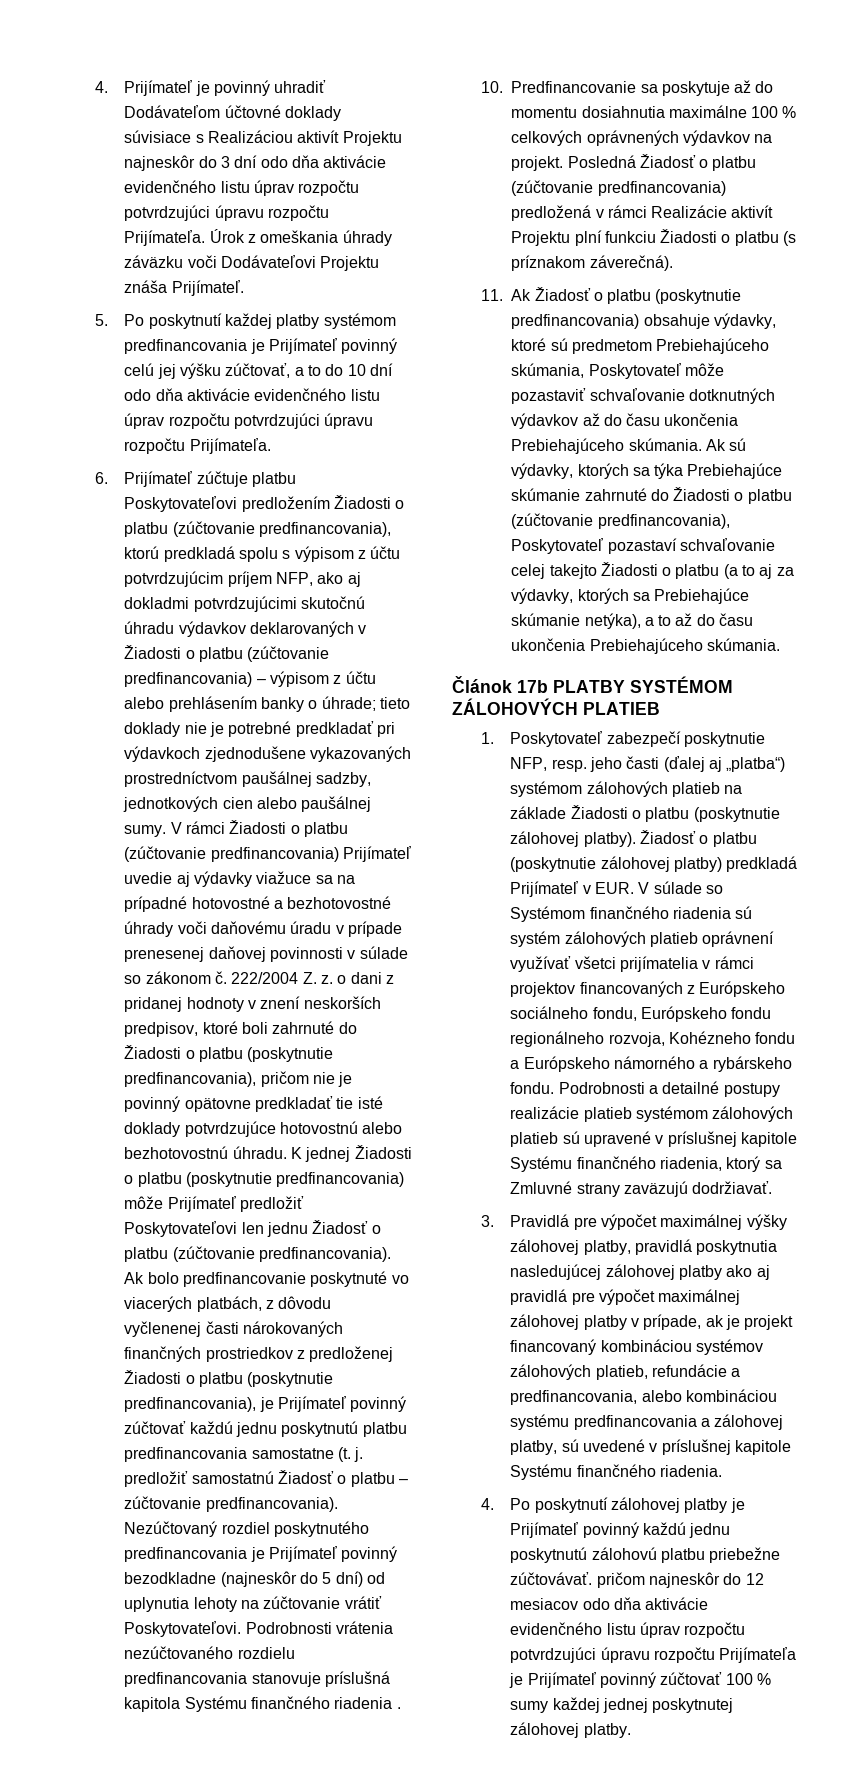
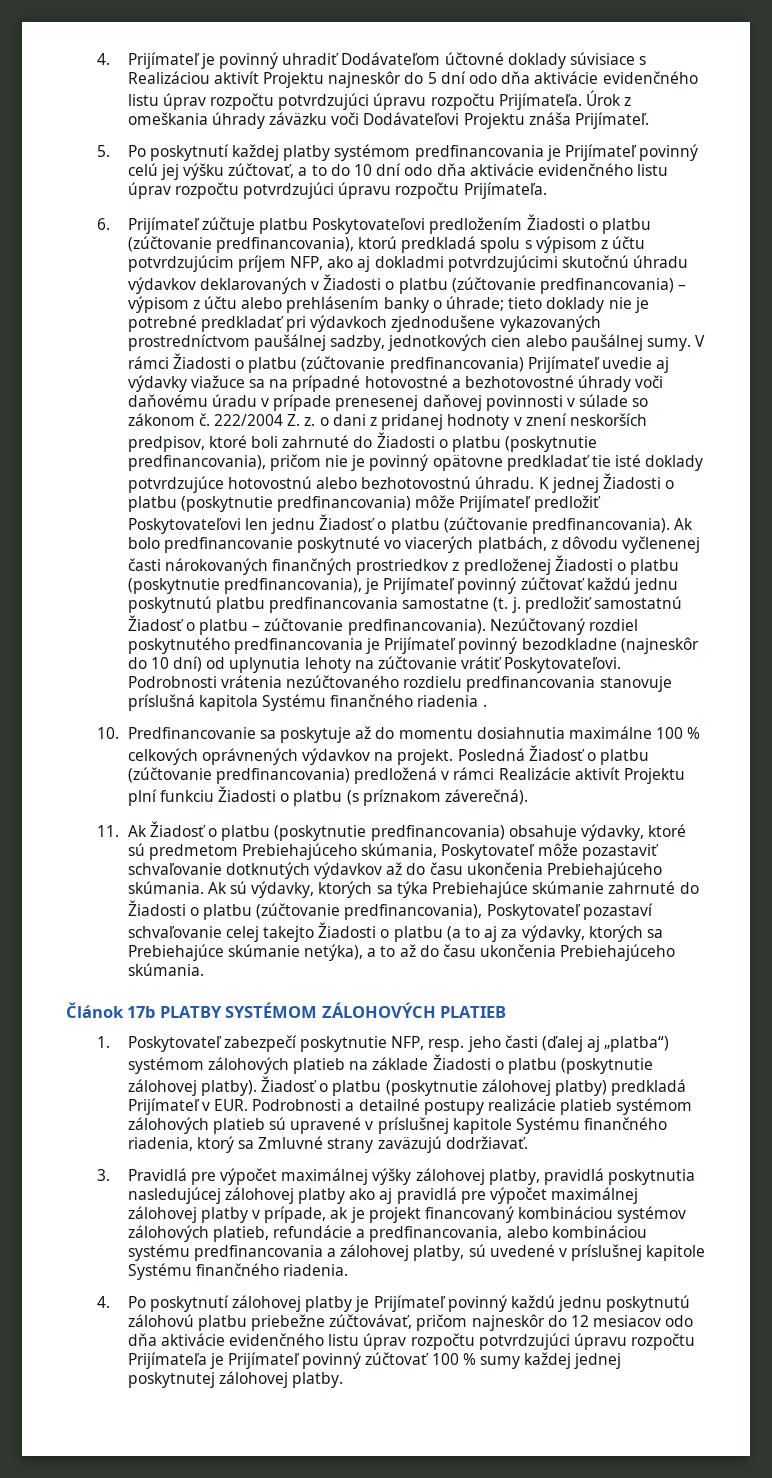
- 4. Prijímateľ je povinný uhradiť Dodávateľom účtovné doklady súvisiace s Realizáciou aktivít Projektu najneskôr do 3 dní odo dňa aktivácie evidenčného listu úprav rozpočtu potvrdzujúci úpravu rozpočtu Prijímateľa.
+ 4. Prijímateľ je povinný uhradiť Dodávateľom účtovné doklady súvisiace s Realizáciou aktivít Projektu najneskôr do 5 dní odo dňa aktivácie evidenčného listu úprav rozpočtu potvrdzujúci úpravu rozpočtu Prijímateľa.
- Nezúčtovaný rozdiel poskytnutého predfinancovania je Prijímateľ povinný bezodkladne (najneskôr do 5 dní) od uplynutia lehoty na zúčtovanie vrátiť Poskytovateľovi.
+ Nezúčtovaný rozdiel poskytnutého predfinancovania je Prijímateľ povinný bezodkladne (najneskôr do 10 dní) od uplynutia lehoty na zúčtovanie vrátiť Poskytovateľovi.
- 11. Ak Žiadosť o platbu (poskytnutie predfinancovania) obsahuje výdavky, ktoré sú predmetom Prebiehajúceho skúmania, Poskytovateľ môže pozastaviť schvaľovanie dotknutných výdavkov až do času ukončenia Prebiehajúceho skúmania.
+ 11. Ak Žiadosť o platbu (poskytnutie predfinancovania) obsahuje výdavky, ktoré sú predmetom Prebiehajúceho skúmania, Poskytovateľ môže pozastaviť schvaľovanie dotknutých výdavkov až do času ukončenia Prebiehajúceho skúmania.
- Žiadosť o platbu (poskytnutie zálohovej platby) predkladá Prijímateľ v EUR. V súlade so Systémom finančného riadenia sú systém zálohových platieb oprávnení využívať všetci prijímatelia v rámci projektov financovaných z Európskeho sociálneho fondu, Európskeho fondu regionálneho rozvoja, Kohézneho fondu a Európskeho námorného a rybárskeho fondu. Podrobnosti a detailné postupy realizácie platieb systémom zálohových platieb sú upravené v príslušnej kapitole Systému finančného riadenia, ktorý sa Zmluvné strany zaväzujú dodržiavať.
+ Žiadosť o platbu (poskytnutie zálohovej platby) predkladá Prijímateľ v EUR. Podrobnosti a detailné postupy realizácie platieb systémom zálohových platieb sú upravené v príslušnej kapitole Systému finančného riadenia, ktorý sa Zmluvné strany zaväzujú dodržiavať.
- 4. Po poskytnutí zálohovej platby je Prijímateľ povinný každú jednu poskytnutú zálohovú platbu priebežne zúčtovávať. pričom najneskôr do 12 mesiacov odo dňa aktivácie evidenčného listu úprav rozpočtu potvrdzujúci úpravu rozpočtu Prijímateľa je Prijímateľ povinný zúčtovať 100 % sumy každej jednej poskytnutej zálohovej platby.
+ 4. Po poskytnutí zálohovej platby je Prijímateľ povinný každú jednu poskytnutú zálohovú platbu priebežne zúčtovávať, pričom najneskôr do 12 mesiacov odo dňa aktivácie evidenčného listu úprav rozpočtu potvrdzujúci úpravu rozpočtu Prijímateľa je Prijímateľ povinný zúčtovať 100 % sumy každej jednej poskytnutej zálohovej platby.

